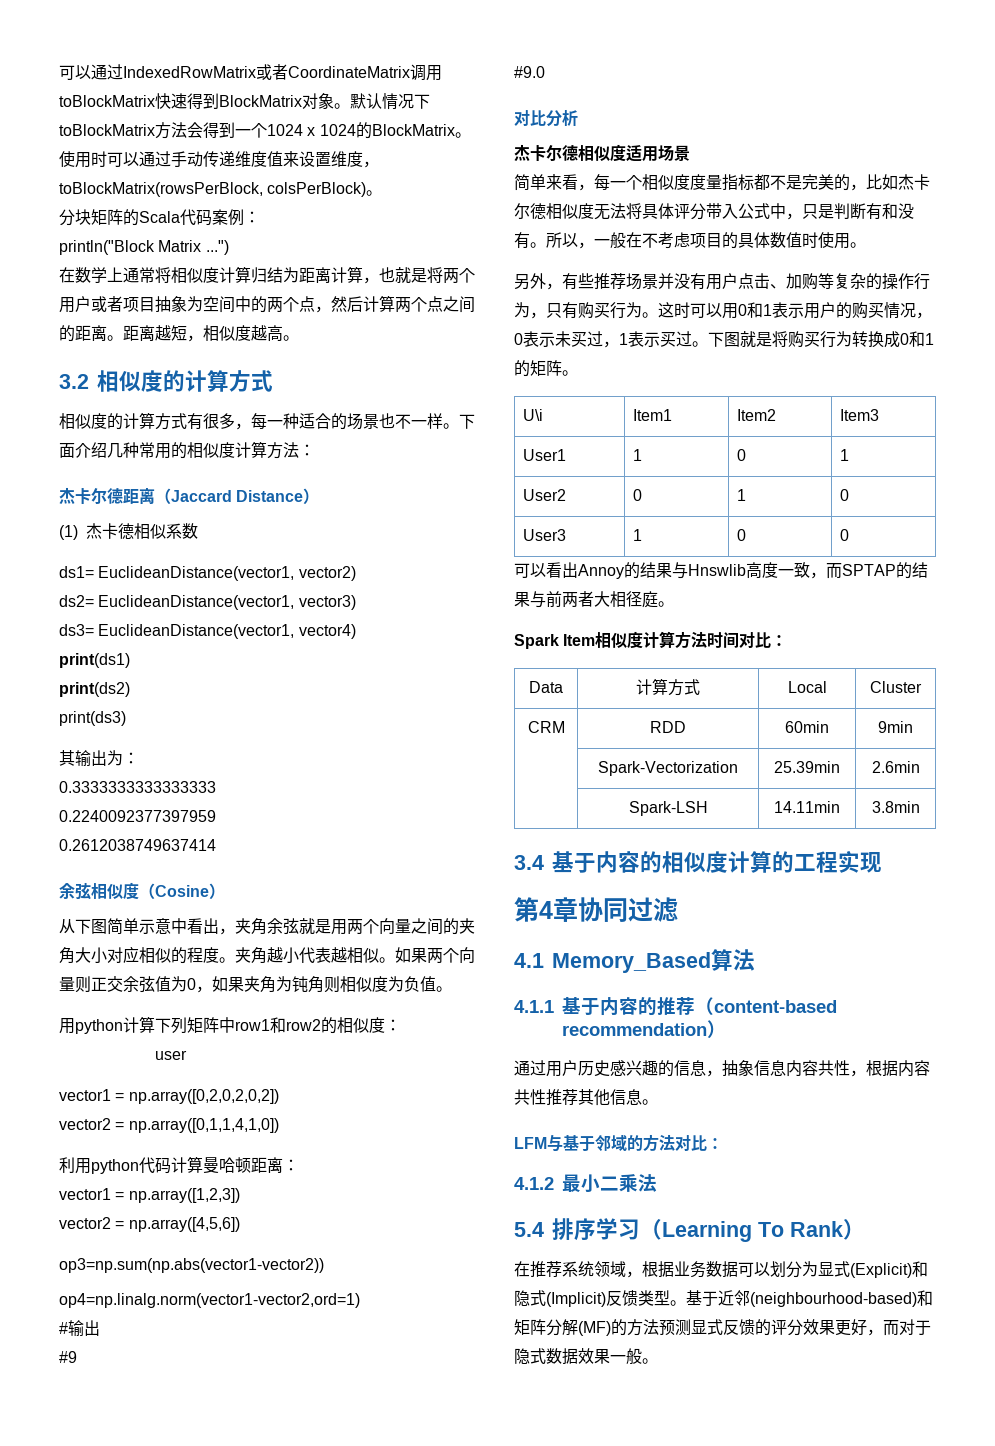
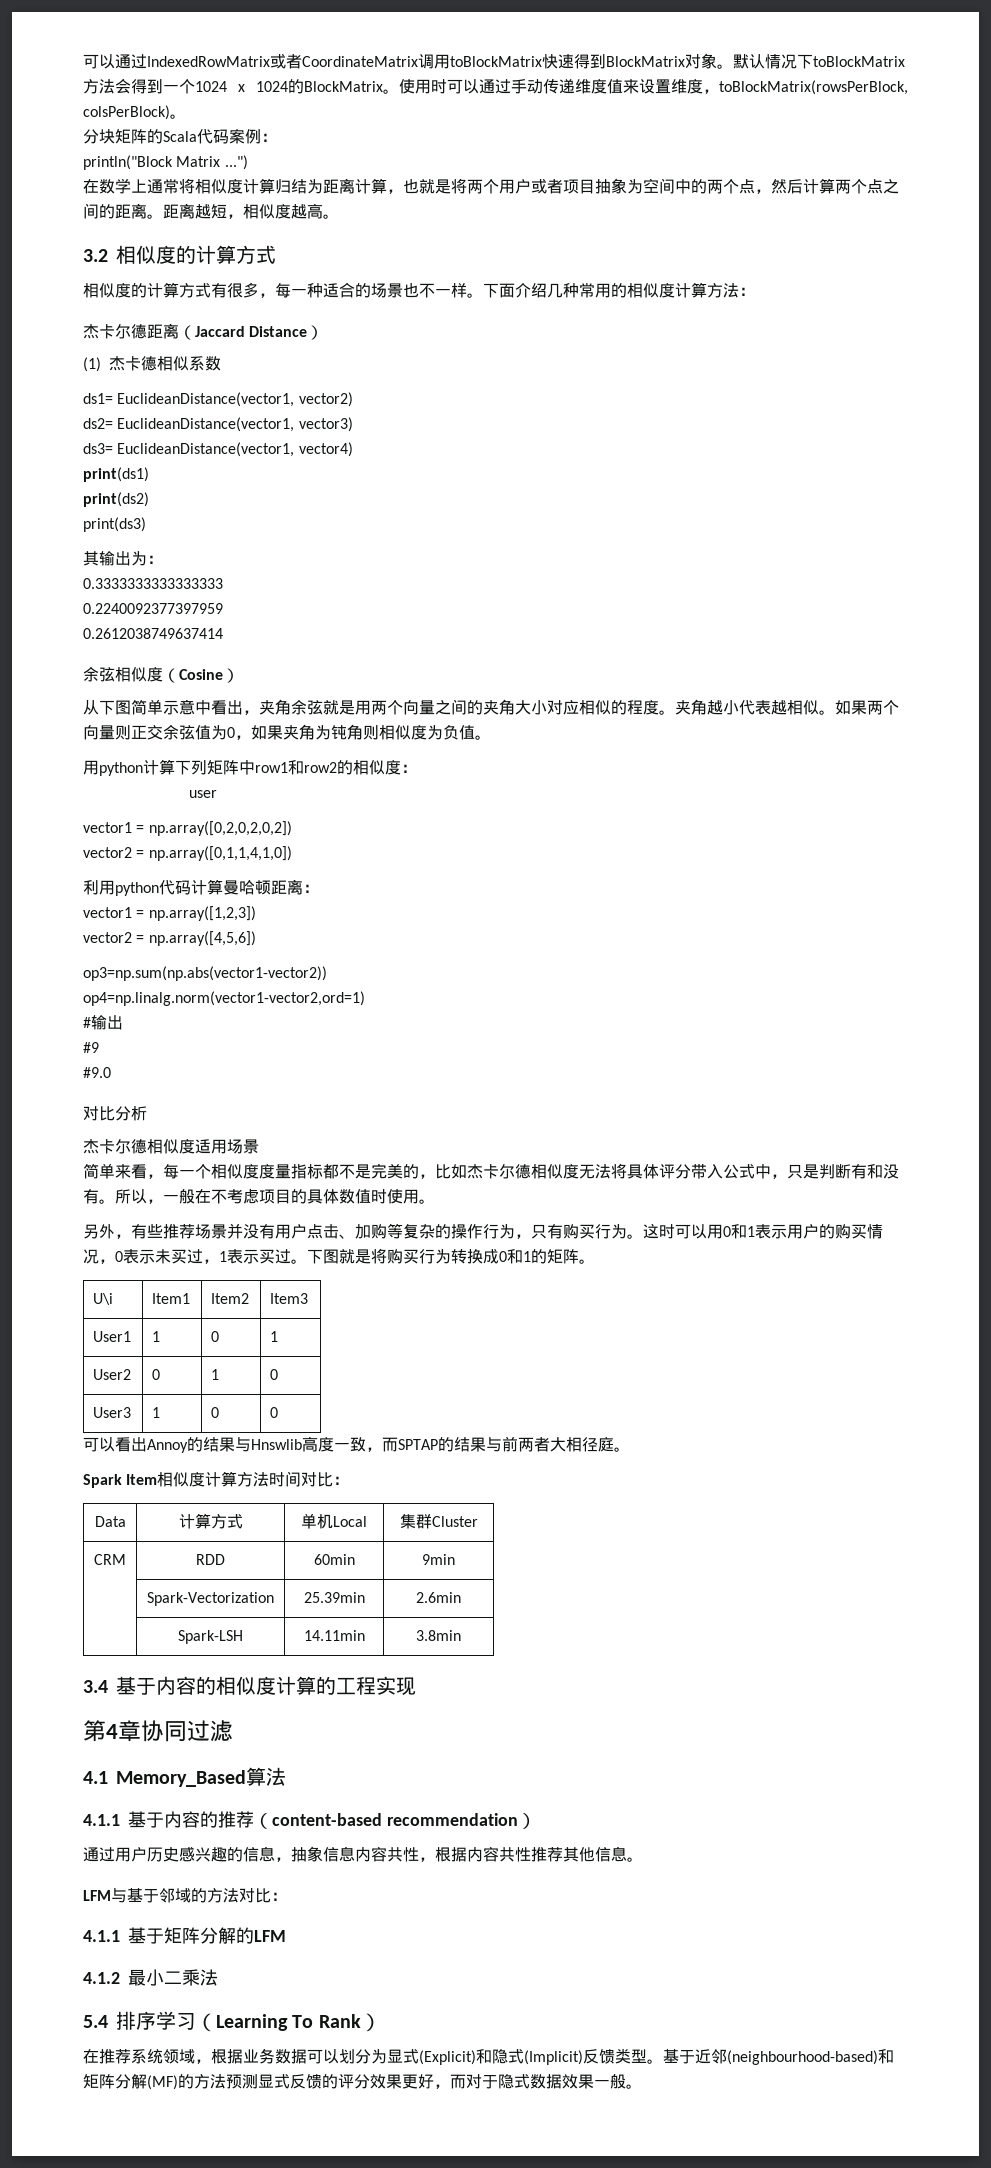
- Data | 计算方式 | Local | Cluster
+ Data | 计算方式 | 单机Local | 集群Cluster
+ 4.1.1基于矩阵分解的LFM

